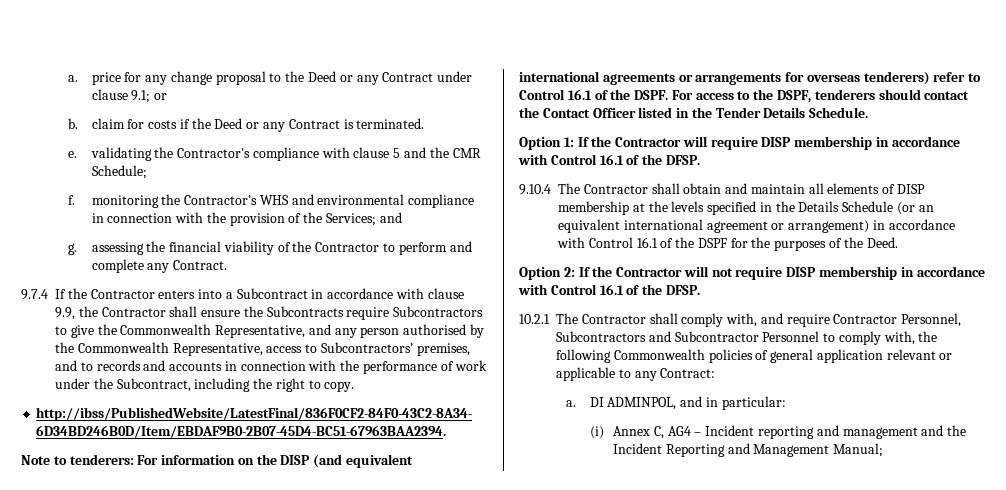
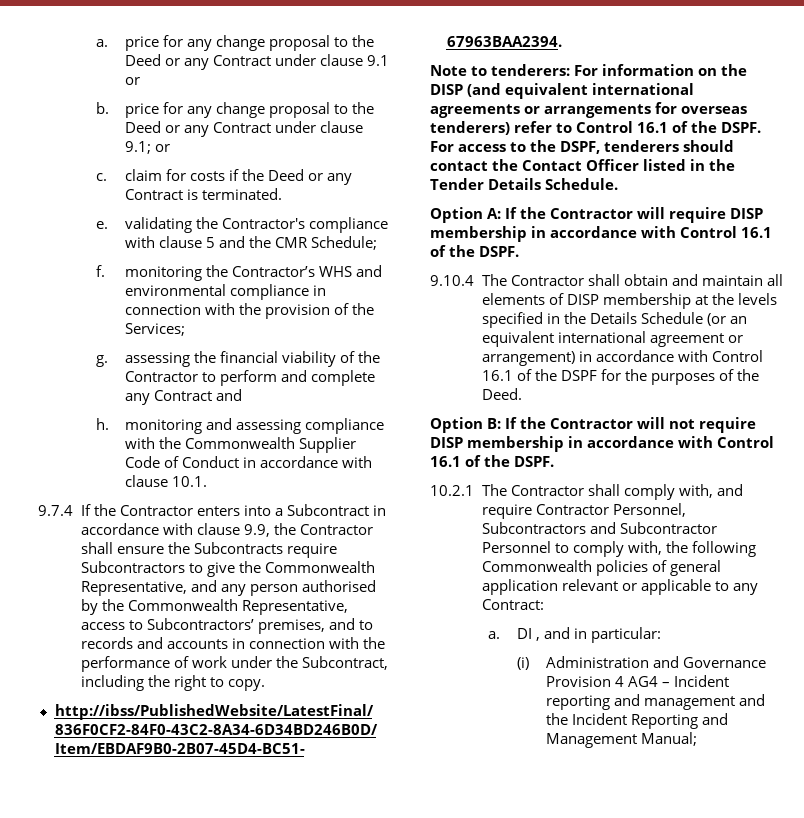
- a. price for any change proposal to the Deed or any Contract under clause 9.1; or
+ a. price for any change proposal to the Deed or any Contract under clause 9.1 or
+ b. price for any change proposal to the Deed or any Contract under clause 9.1; or
- b. claim for costs if the Deed or any Contract is terminated.
+ c. claim for costs if the Deed or any Contract is terminated.
- f. monitoring the Contractor’s WHS and environmental compliance in connection with the provision of the Services; and
+ f. monitoring the Contractor’s WHS and environmental compliance in connection with the provision of the Services;
- g. assessing the financial viability of the Contractor to perform and complete any Contract.
+ g. assessing the financial viability of the Contractor to perform and complete any Contract and
+ h. monitoring and assessing compliance with the Commonwealth Supplier Code of Conduct in accordance with clause 10.1.
- Option 1: If the Contractor will require DISP membership in accordance with Control 16.1 of the DFSP.
+ Option A: If the Contractor will require DISP membership in accordance with Control 16.1 of the DSPF.
- Option 2: If the Contractor will not require DISP membership in accordance with Control 16.1 of the DFSP.
+ Option B: If the Contractor will not require DISP membership in accordance with Control 16.1 of the DSPF.
- DI ADMINPOL, and in particular:
+ DI , and in particular:
- (i) Annex C, AG4 – Incident reporting and management and the Incident Reporting and Management Manual;
+ (i) Administration and Governance Provision 4 AG4 – Incident reporting and management and the Incident Reporting and Management Manual;

